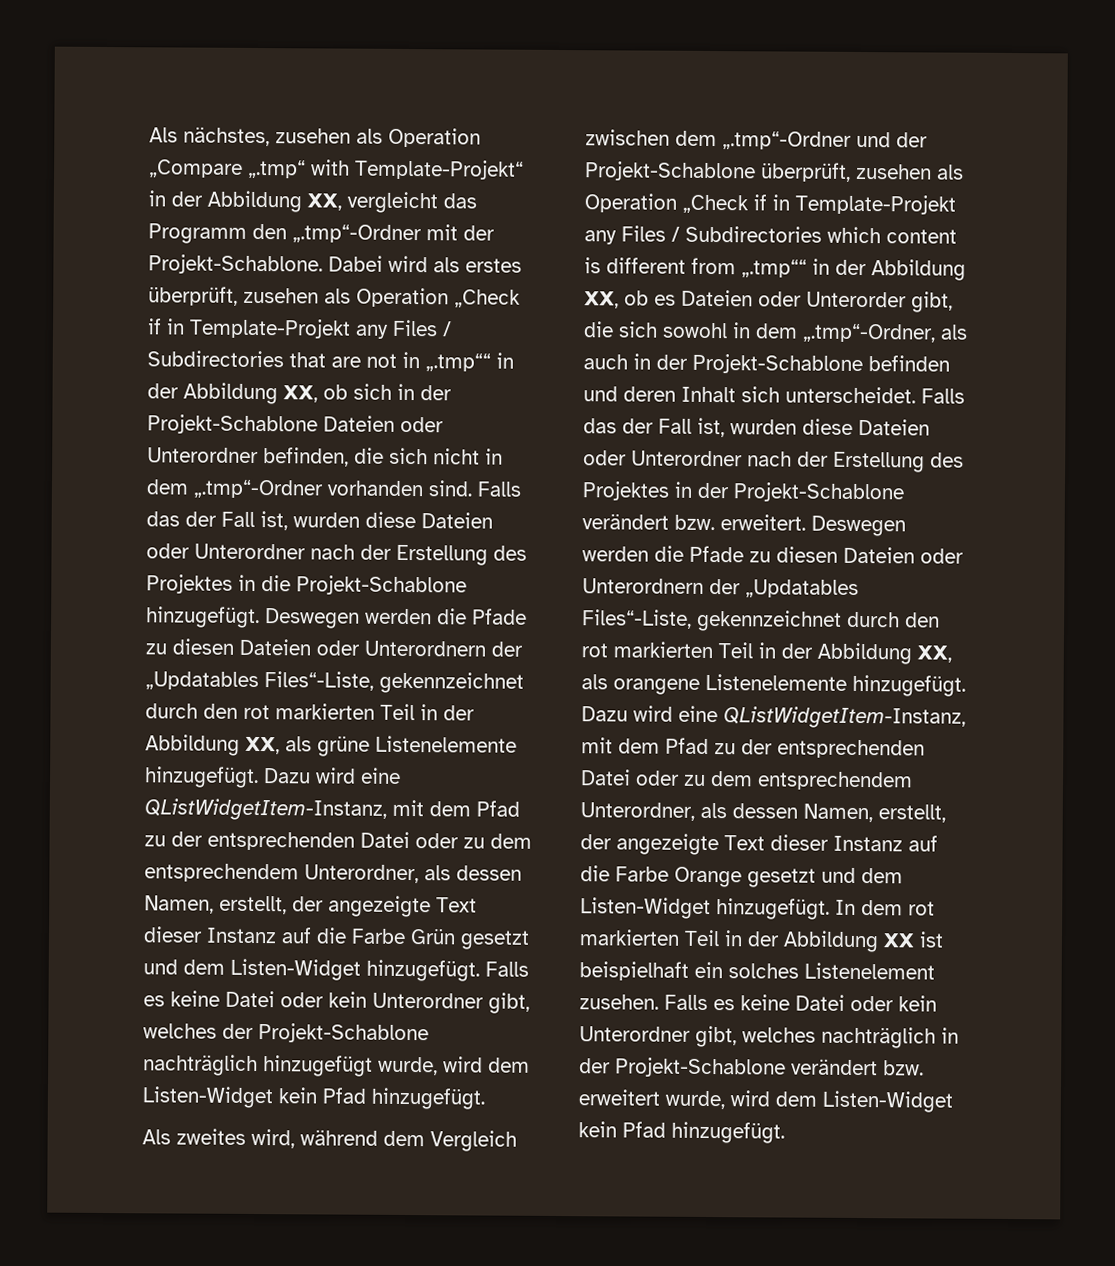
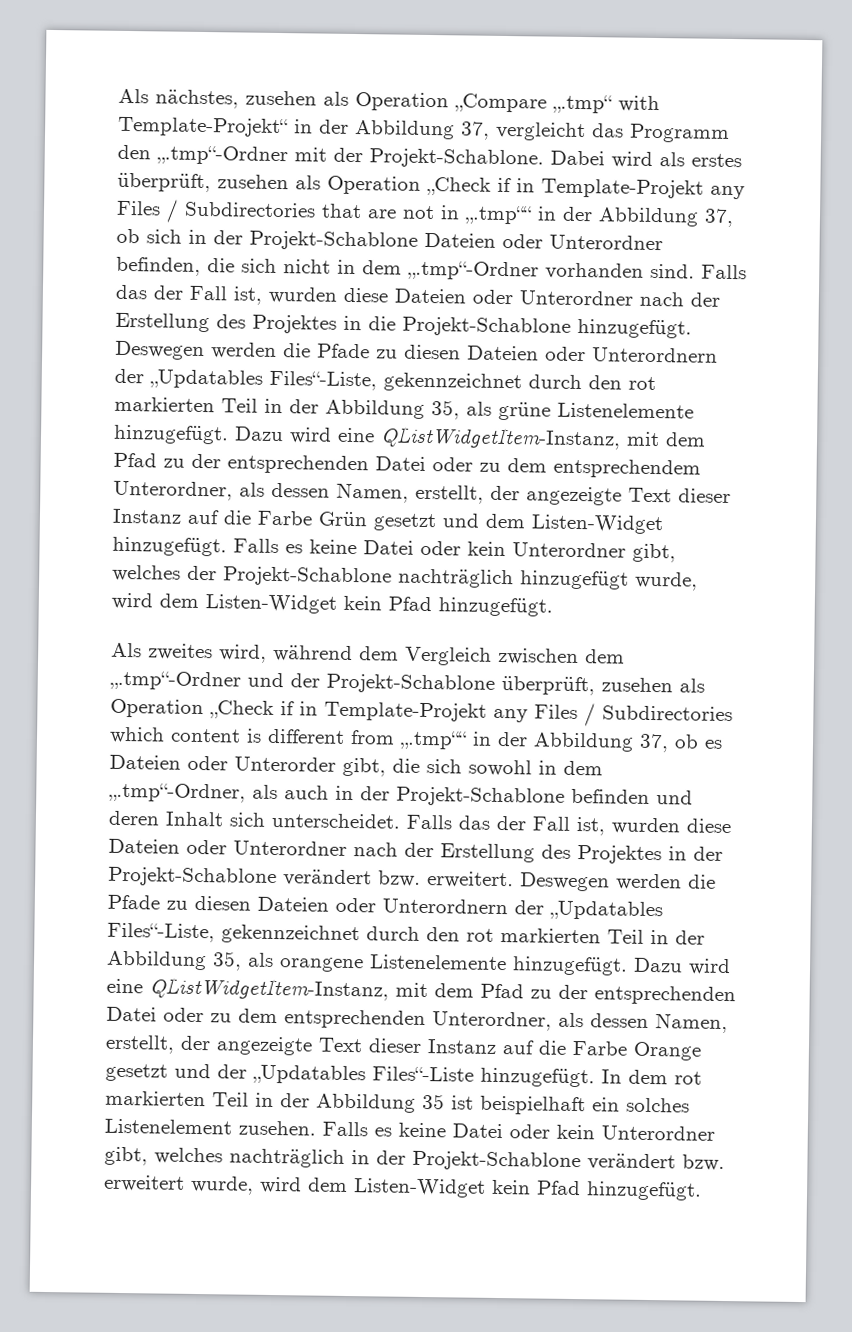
- Als nächstes, zusehen als Operation „Compare „.tmp“ with Template-Projekt“ in der Abbildung XX, vergleicht das Programm den „.tmp“-Ordner mit der Projekt-Schablone.
+ Als nächstes, zusehen als Operation „Compare „.tmp“ with Template-Projekt“ in der Abbildung 37, vergleicht das Programm den „.tmp“-Ordner mit der Projekt-Schablone.
- Dabei wird als erstes überprüft, zusehen als Operation „Check if in Template-Projekt any Files / Subdirectories that are not in „.tmp““ in der Abbildung XX, ob sich in der Projekt-Schablone Dateien oder Unterordner befinden, die sich nicht in dem „.tmp“-Ordner vorhanden sind.
+ Dabei wird als erstes überprüft, zusehen als Operation „Check if in Template-Projekt any Files / Subdirectories that are not in „.tmp““ in der Abbildung 37, ob sich in der Projekt-Schablone Dateien oder Unterordner befinden, die sich nicht in dem „.tmp“-Ordner vorhanden sind.
- Deswegen werden die Pfade zu diesen Dateien oder Unterordnern der „Updatables Files“-Liste, gekennzeichnet durch den rot markierten Teil in der Abbildung XX, als grüne Listenelemente hinzugefügt.
+ Deswegen werden die Pfade zu diesen Dateien oder Unterordnern der „Updatables Files“-Liste, gekennzeichnet durch den rot markierten Teil in der Abbildung 35, als grüne Listenelemente hinzugefügt.
- Als zweites wird, während dem Vergleich zwischen dem „.tmp“-Ordner und der Projekt-Schablone überprüft, zusehen als Operation „Check if in Template-Projekt any Files / Subdirectories which content is different from „.tmp““ in der Abbildung XX, ob es Dateien oder Unterorder gibt, die sich sowohl in dem „.tmp“-Ordner, als auch in der Projekt-Schablone befinden und deren Inhalt sich unterscheidet.
+ Als zweites wird, während dem Vergleich zwischen dem „.tmp“-Ordner und der Projekt-Schablone überprüft, zusehen als Operation „Check if in Template-Projekt any Files / Subdirectories which content is different from „.tmp““ in der Abbildung 37, ob es Dateien oder Unterorder gibt, die sich sowohl in dem „.tmp“-Ordner, als auch in der Projekt-Schablone befinden und deren Inhalt sich unterscheidet.
- Deswegen werden die Pfade zu diesen Dateien oder Unterordnern der „Updatables Files“-Liste, gekennzeichnet durch den rot markierten Teil in der Abbildung XX, als orangene Listenelemente hinzugefügt.
+ Deswegen werden die Pfade zu diesen Dateien oder Unterordnern der „Updatables Files“-Liste, gekennzeichnet durch den rot markierten Teil in der Abbildung 35, als orangene Listenelemente hinzugefügt.
- Dazu wird eine QListWidgetItem-Instanz, mit dem Pfad zu der entsprechenden Datei oder zu dem entsprechendem Unterordner, als dessen Namen, erstellt, der angezeigte Text dieser Instanz auf die Farbe Orange gesetzt und dem Listen-Widget hinzugefügt.
+ Dazu wird eine QListWidgetItem-Instanz, mit dem Pfad zu der entsprechenden Datei oder zu dem entsprechenden Unterordner, als dessen Namen, erstellt, der angezeigte Text dieser Instanz auf die Farbe Orange gesetzt und der „Updatables Files“-Liste hinzugefügt.
- In dem rot markierten Teil in der Abbildung XX ist beispielhaft ein solches Listenelement zusehen.
+ In dem rot markierten Teil in der Abbildung 35 ist beispielhaft ein solches Listenelement zusehen.

